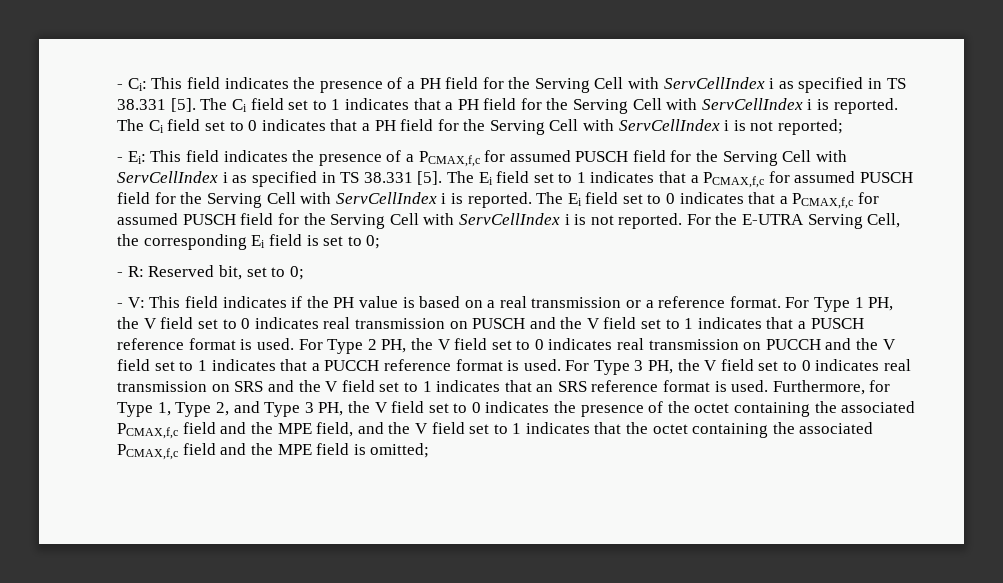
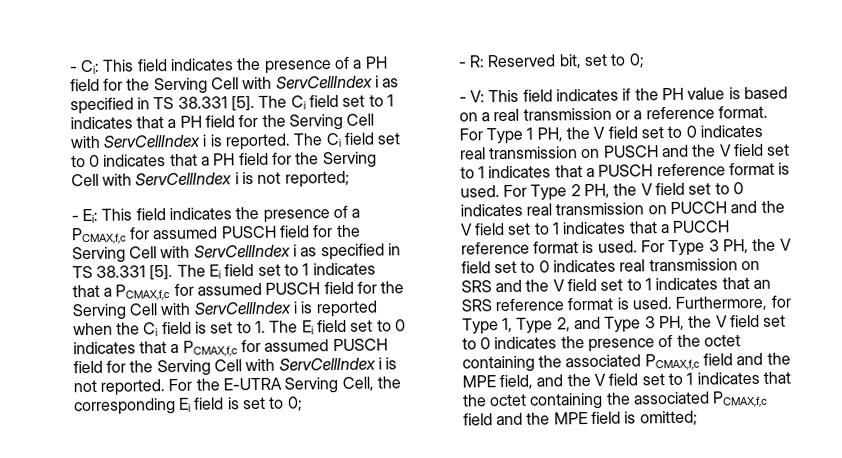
- The Ei field set to 1 indicates that a PCMAX,f,c for assumed PUSCH field for the Serving Cell with ServCellIndex i is reported. The Ei field set to 0 indicates that a PCMAX,f,c for assumed PUSCH field for the Serving Cell with ServCellIndex i is not reported.
+ The Ei field set to 1 indicates that a PCMAX,f,c for assumed PUSCH field for the Serving Cell with ServCellIndex i is reported when the Ci field is set to 1. The Ei field set to 0 indicates that a PCMAX,f,c for assumed PUSCH field for the Serving Cell with ServCellIndex i is not reported.

